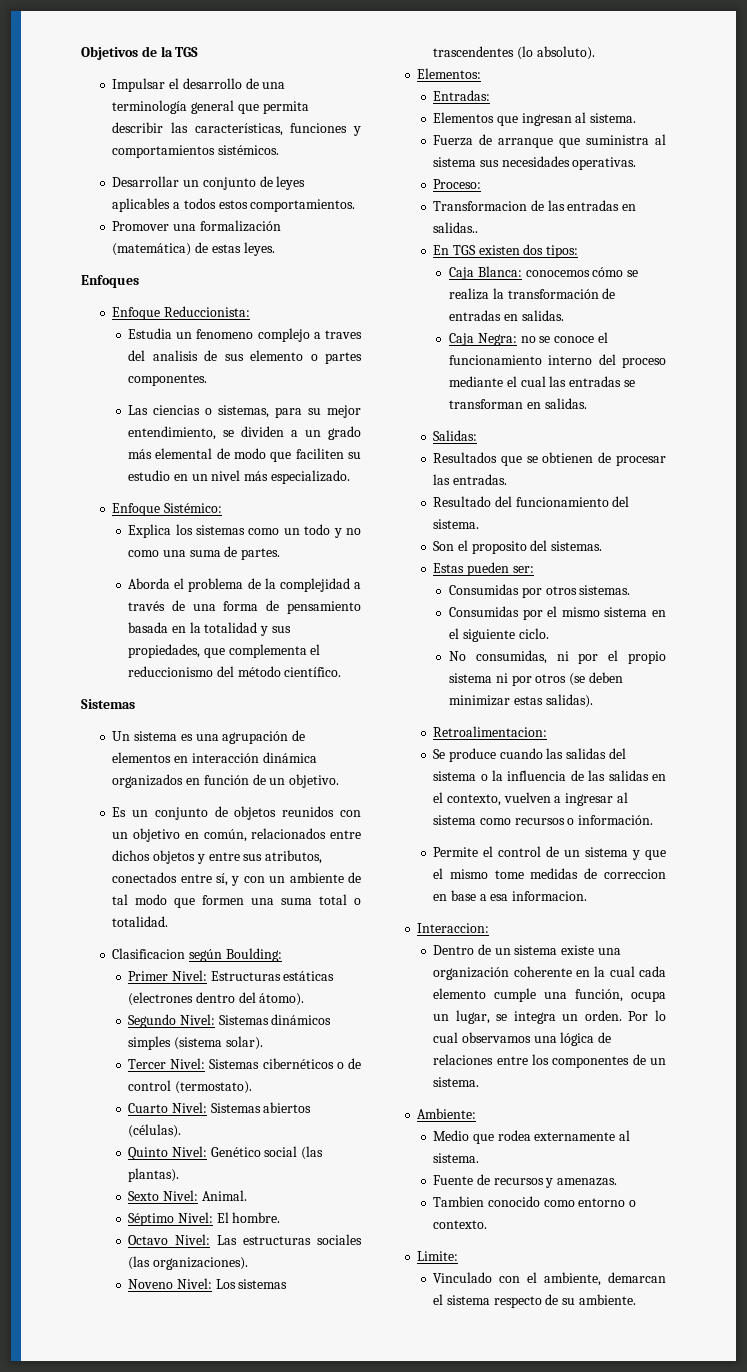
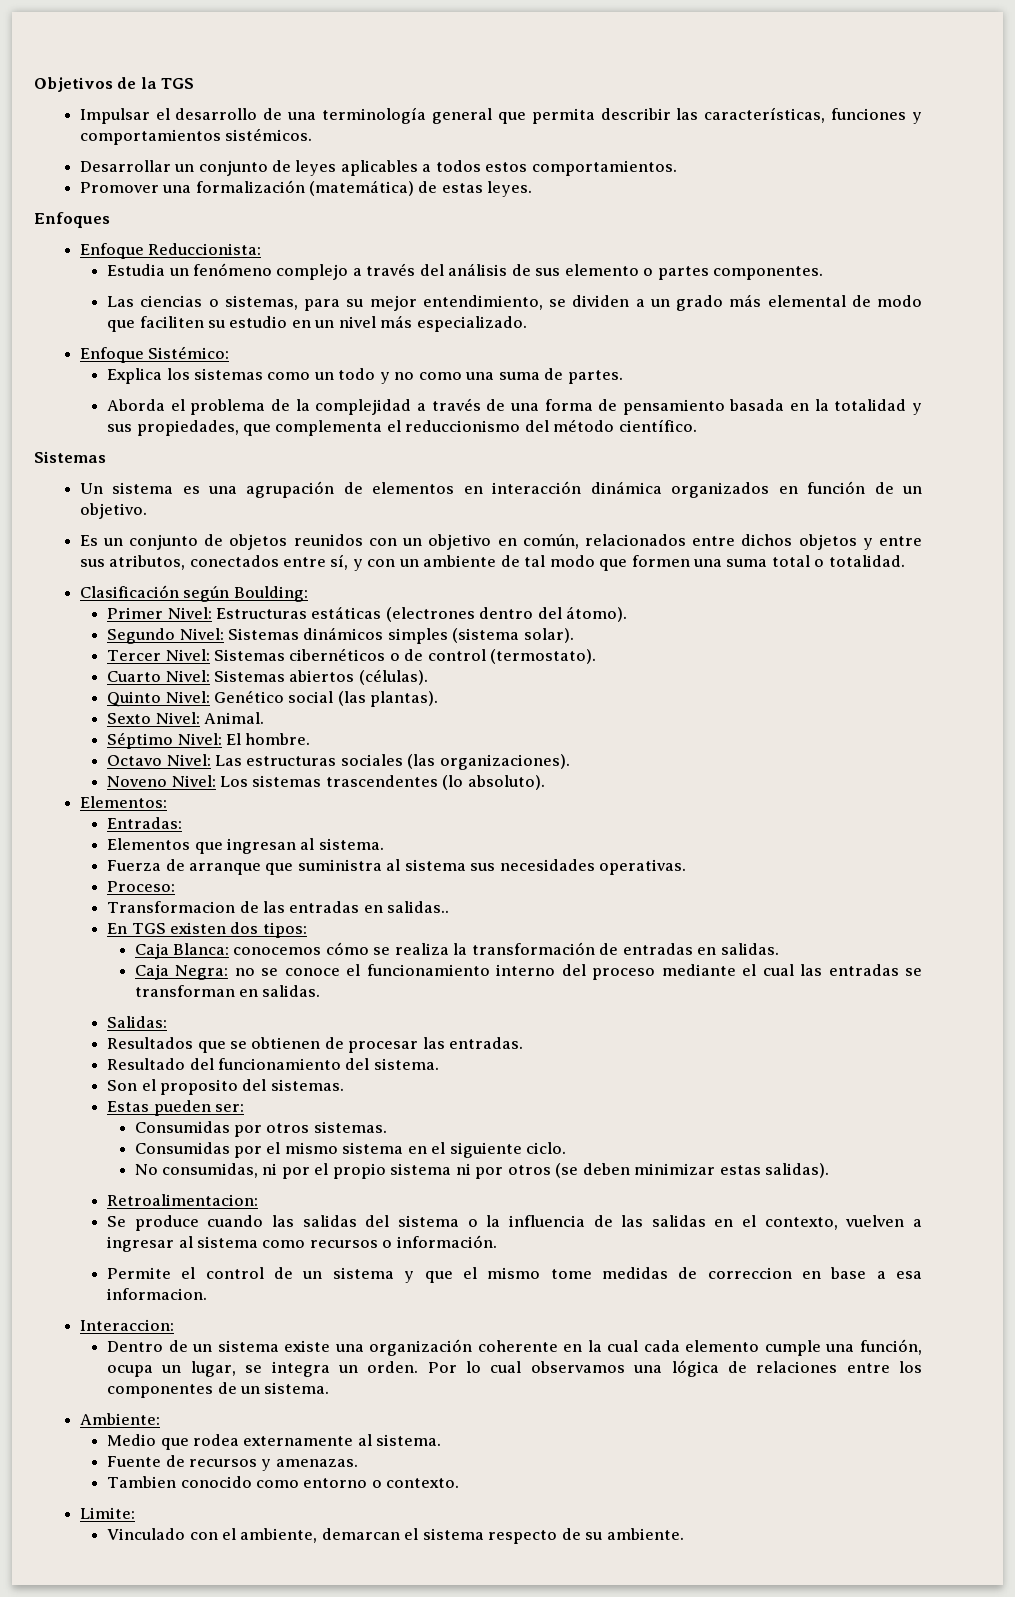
- Estudia un fenomeno complejo a traves del analisis de sus elemento o partes componentes.
+ Estudia un fenómeno complejo a través del análisis de sus elemento o partes componentes.
- Clasificacion según Boulding:
+ Clasificación según Boulding:

